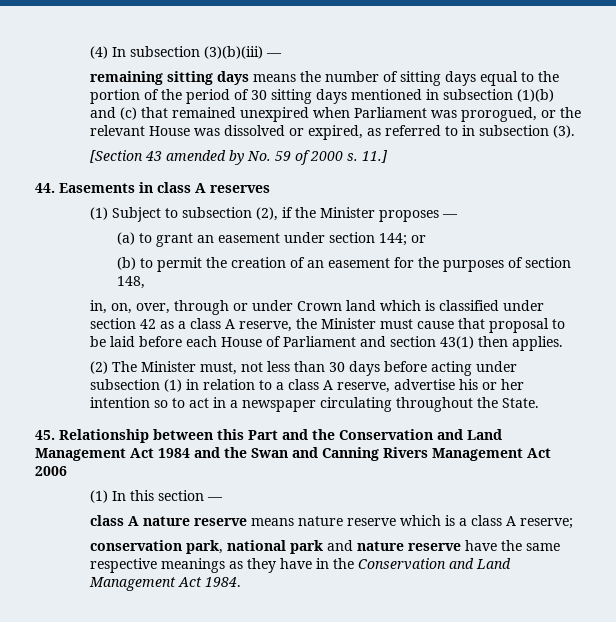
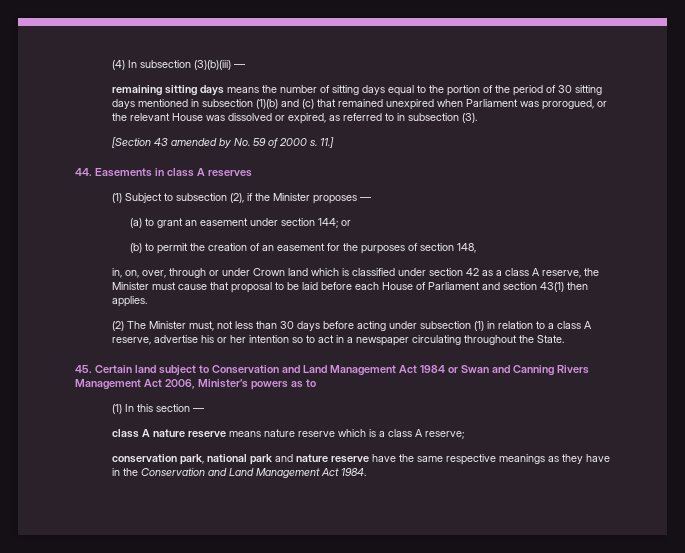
- 45. Relationship between this Part and the Conservation and Land Management Act 1984 and the Swan and Canning Rivers Management Act 2006
+ 45. Certain land subject to Conservation and Land Management Act 1984 or Swan and Canning Rivers Management Act 2006, Minister’s powers as to

